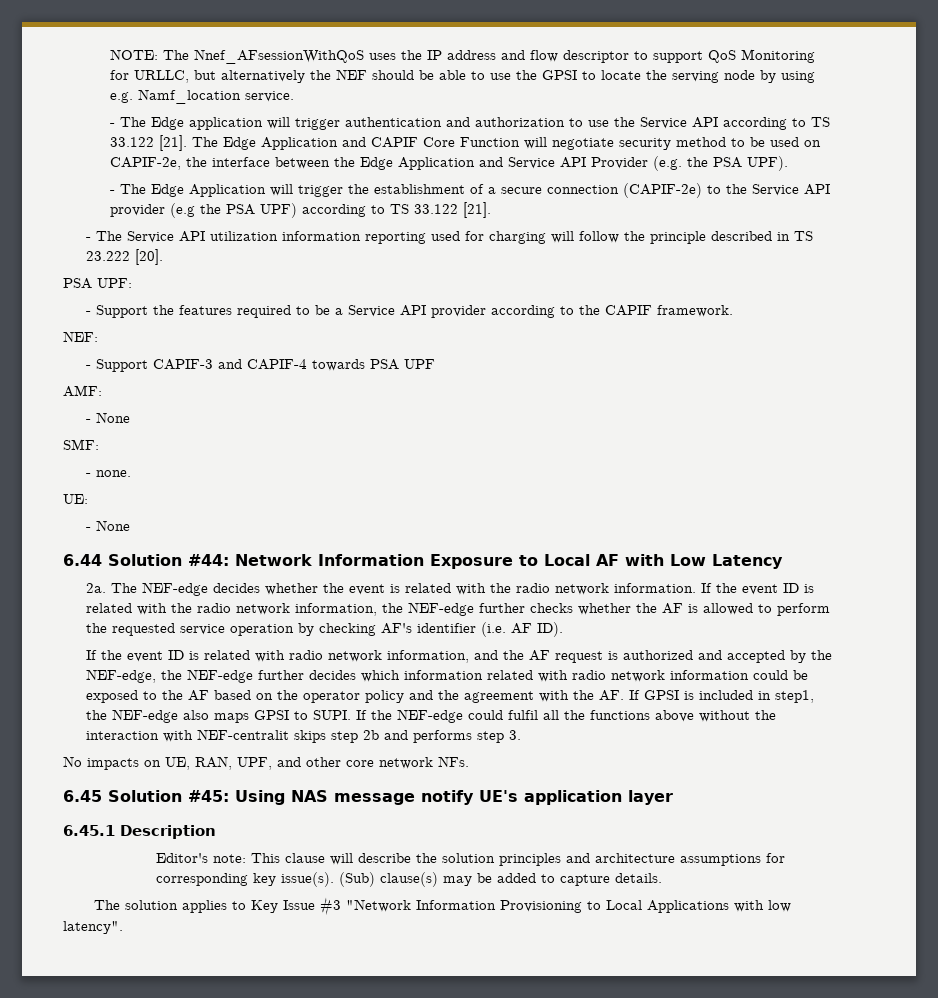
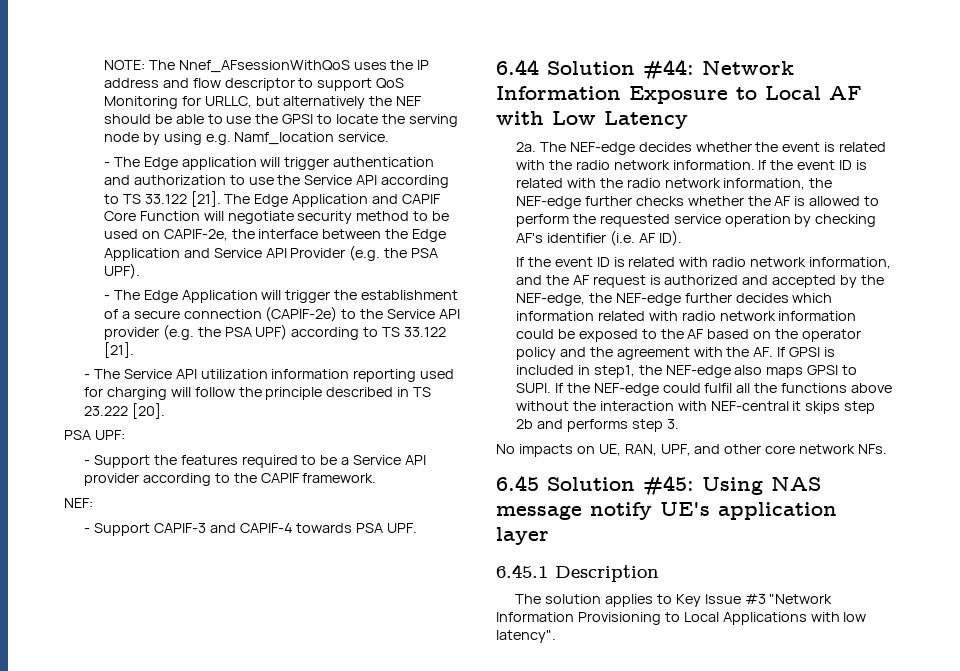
- - The Edge Application will trigger the establishment of a secure connection (CAPIF-2e) to the Service API provider (e.g the PSA UPF) according to TS 33.122 [21].
+ - The Edge Application will trigger the establishment of a secure connection (CAPIF-2e) to the Service API provider (e.g. the PSA UPF) according to TS 33.122 [21].
- - Support CAPIF-3 and CAPIF-4 towards PSA UPF
- AMF:
- - None
- SMF:
- - none.
- UE:
- - None
+ - Support CAPIF-3 and CAPIF-4 towards PSA UPF.
- If the NEF-edge could fulfil all the functions above without the interaction with NEF-centralit skips step 2b and performs step 3.
+ If the NEF-edge could fulfil all the functions above without the interaction with NEF-central it skips step 2b and performs step 3.
- Editor's note: This clause will describe the solution principles and architecture assumptions for corresponding key issue(s). (Sub) clause(s) may be added to capture details.

